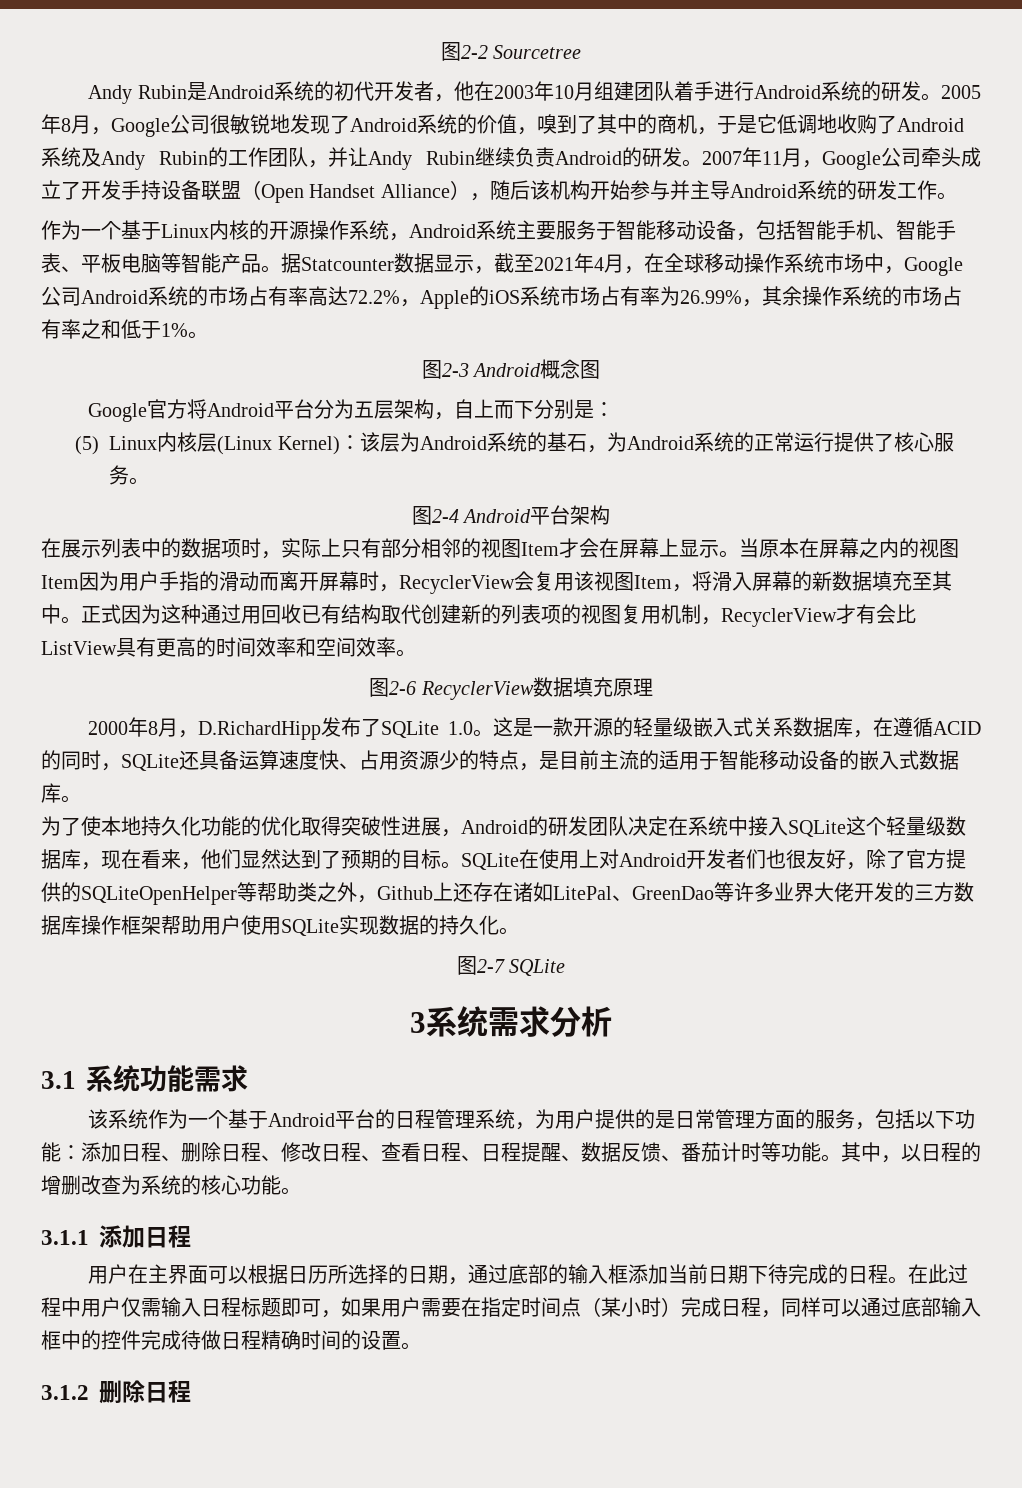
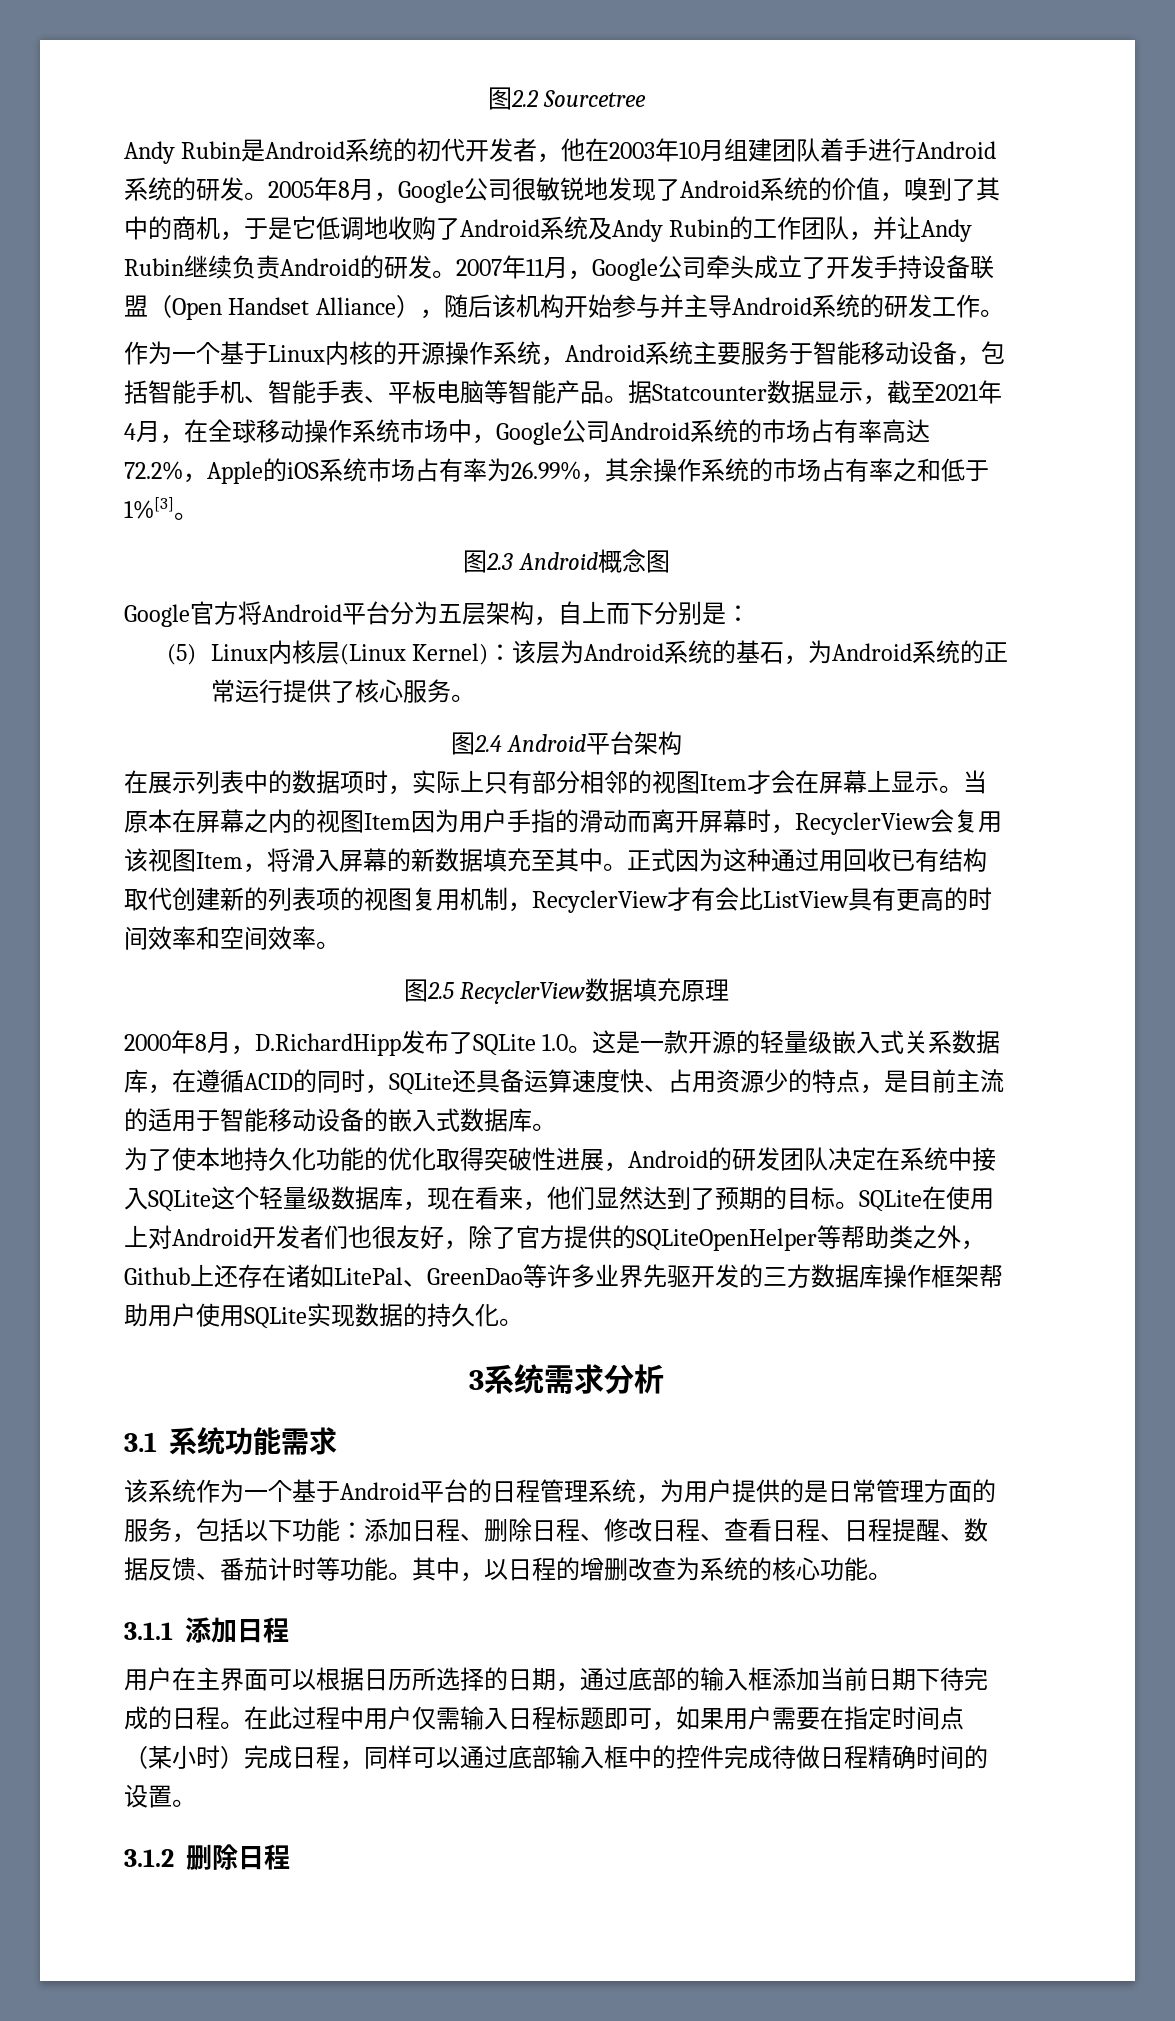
- 图2-2 Sourcetree
+ 图2.2 Sourcetree
- 据Statcounter数据显示，截至2021年4月，在全球移动操作系统市场中，Google公司Android系统的市场占有率高达72.2%，Apple的iOS系统市场占有率为26.99%，其余操作系统的市场占有率之和低于1%。
- 图2-3 Android概念图
+ 据Statcounter数据显示，截至2021年4月，在全球移动操作系统市场中，Google公司Android系统的市场占有率高达72.2%，Apple的iOS系统市场占有率为26.99%，其余操作系统的市场占有率之和低于1%[3]。
+ 图2.3 Android概念图
- 图2-4 Android平台架构
+ 图2.4 Android平台架构
- 图2-6 RecyclerView数据填充原理
+ 图2.5 RecyclerView数据填充原理
- SQLite在使用上对Android开发者们也很友好，除了官方提供的SQLiteOpenHelper等帮助类之外，Github上还存在诸如LitePal、GreenDao等许多业界大佬开发的三方数据库操作框架帮助用户使用SQLite实现数据的持久化。
+ SQLite在使用上对Android开发者们也很友好，除了官方提供的SQLiteOpenHelper等帮助类之外，Github上还存在诸如LitePal、GreenDao等许多业界先驱开发的三方数据库操作框架帮助用户使用SQLite实现数据的持久化。
- 图2-7 SQLite

